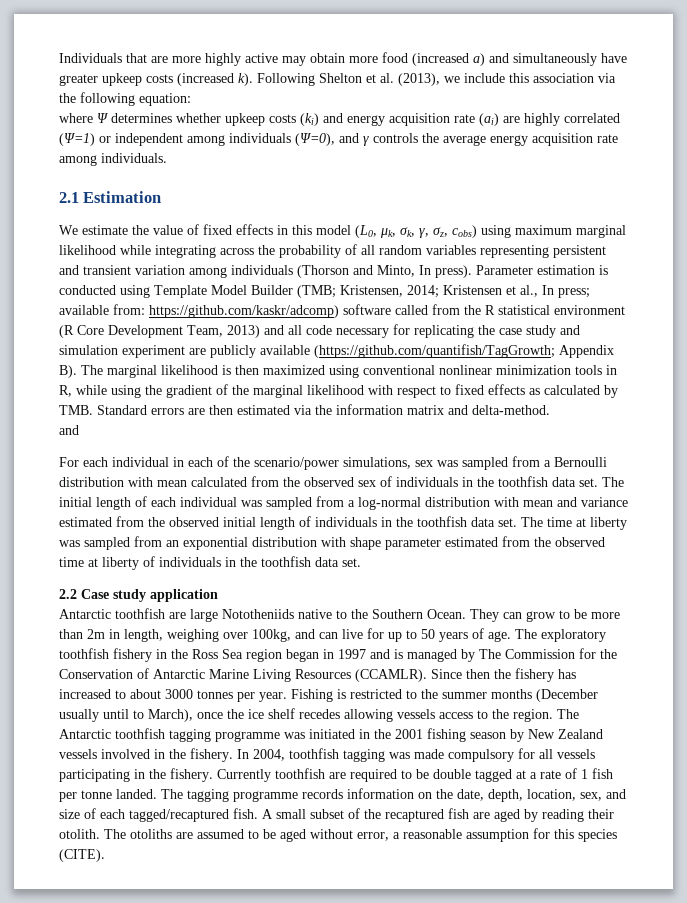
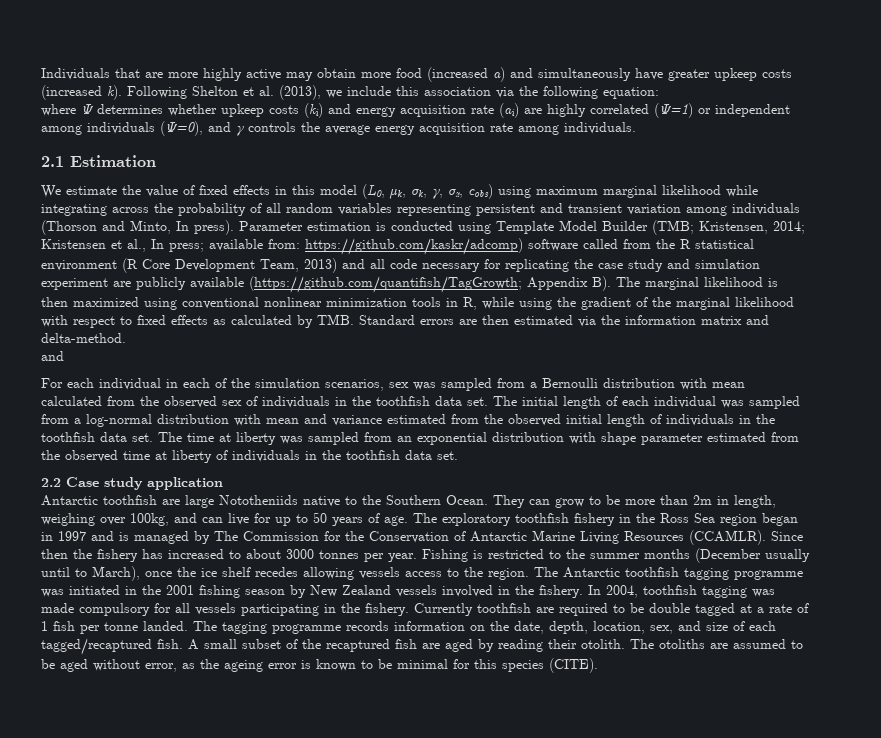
- For each individual in each of the scenario/power simulations, sex was sampled from a Bernoulli distribution with mean calculated from the observed sex of individuals in the toothfish data set.
+ For each individual in each of the simulation scenarios, sex was sampled from a Bernoulli distribution with mean calculated from the observed sex of individuals in the toothfish data set.
- The otoliths are assumed to be aged without error, a reasonable assumption for this species (CITE).
+ The otoliths are assumed to be aged without error, as the ageing error is known to be minimal for this species (CITE).

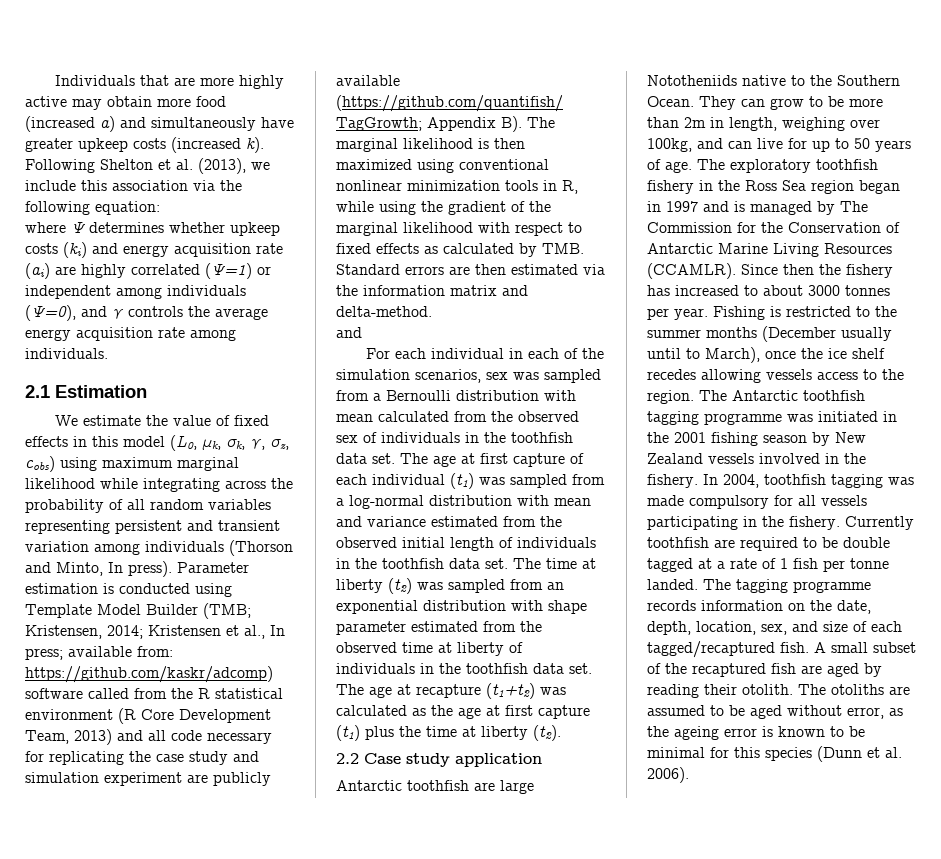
- The initial length of each individual was sampled from a log-normal distribution with mean and variance estimated from the observed initial length of individuals in the toothfish data set.
+ The age at first capture of each individual (t1) was sampled from a log-normal distribution with mean and variance estimated from the observed initial length of individuals in the toothfish data set.
- The time at liberty was sampled from an exponential distribution with shape parameter estimated from the observed time at liberty of individuals in the toothfish data set.
+ The time at liberty (t2) was sampled from an exponential distribution with shape parameter estimated from the observed time at liberty of individuals in the toothfish data set. The age at recapture (t1+t2) was calculated as the age at first capture (t1) plus the time at liberty (t2).
- The otoliths are assumed to be aged without error, as the ageing error is known to be minimal for this species (CITE).
+ The otoliths are assumed to be aged without error, as the ageing error is known to be minimal for this species (Dunn et al. 2006).

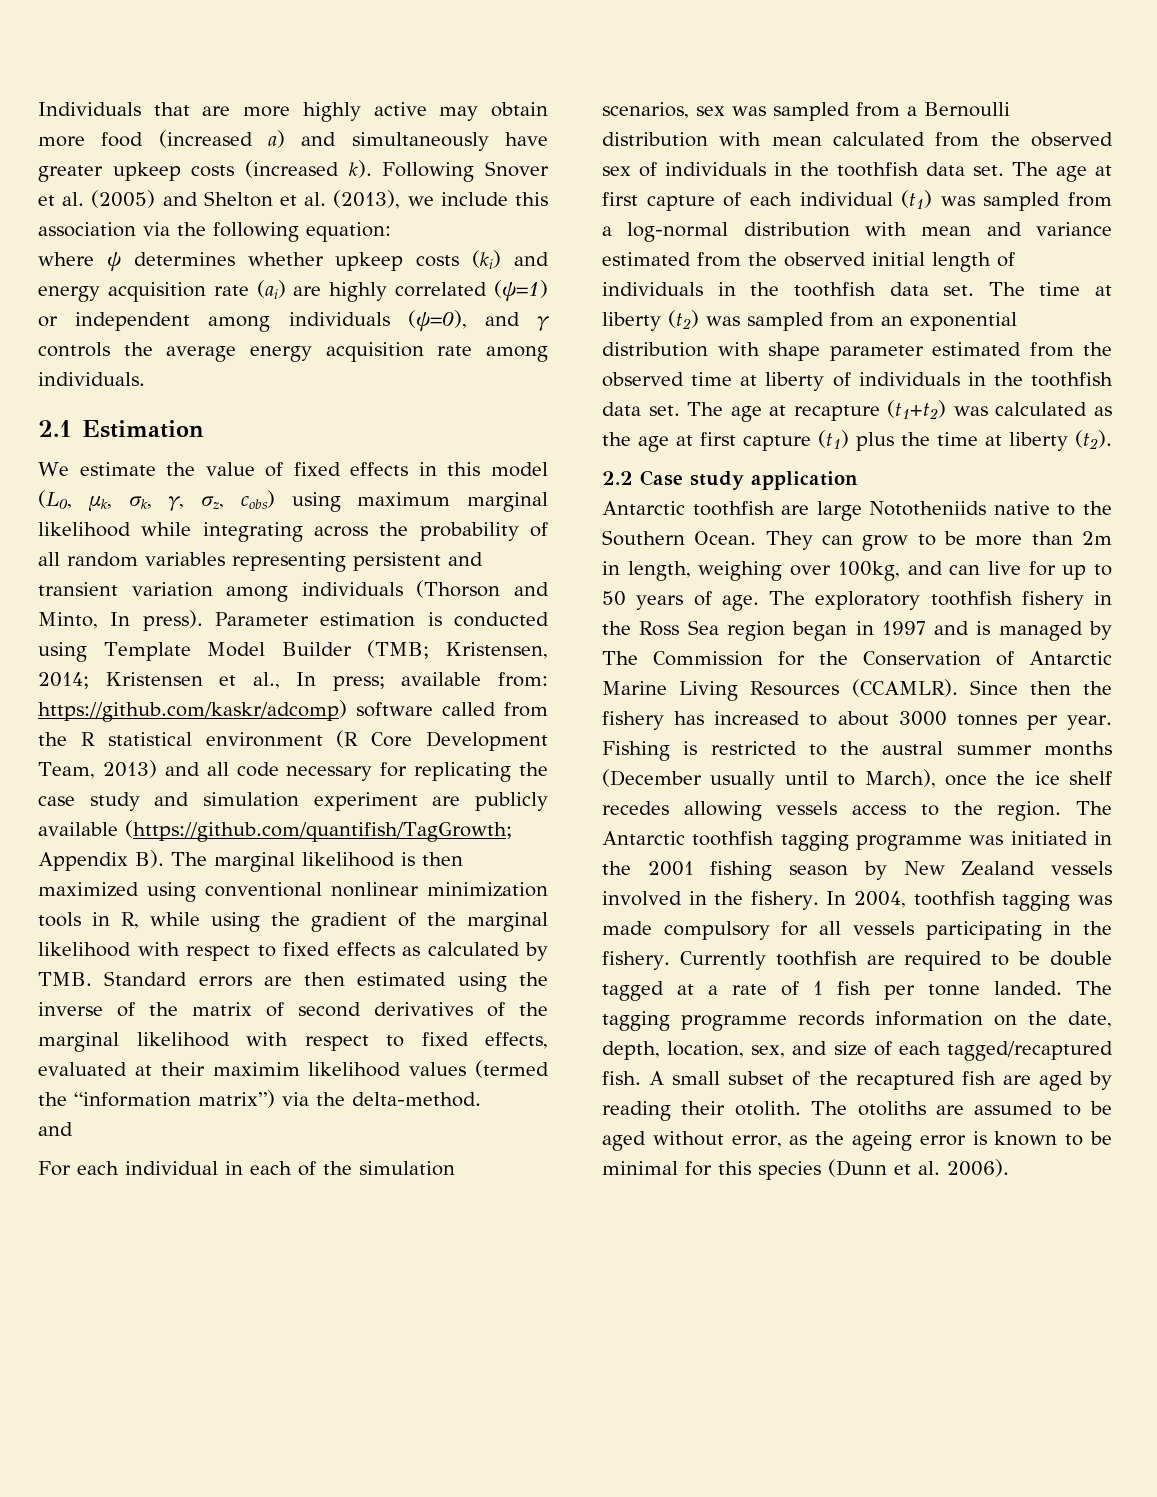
- Following Shelton et al. (2013), we include this association via the following equation:
+ Following Snover et al. (2005) and Shelton et al. (2013), we include this association via the following equation:
- where Ψ determines whether upkeep costs (ki) and energy acquisition rate (ai) are highly correlated (Ψ=1) or independent among individuals (Ψ=0), and γ controls the average energy acquisition rate among individuals.
+ where ψ determines whether upkeep costs (ki) and energy acquisition rate (ai) are highly correlated (ψ=1) or independent among individuals (ψ=0), and γ controls the average energy acquisition rate among individuals.
- Appendix B). The marginal likelihood is then maximized using conventional nonlinear minimization tools in R, while using the gradient of the marginal likelihood with respect to fixed effects as calculated by TMB. Standard errors are then estimated via the information matrix and delta-method.
+ Appendix B). The marginal likelihood is then maximized using conventional nonlinear minimization tools in R, while using the gradient of the marginal likelihood with respect to fixed effects as calculated by TMB. Standard errors are then estimated using the inverse of the matrix of second derivatives of the marginal likelihood with respect to fixed effects, evaluated at their maximim likelihood values (termed the “information matrix”) via the delta-method.
- Fishing is restricted to the summer months (December usually until to March), once the ice shelf recedes allowing vessels access to the region.
+ Fishing is restricted to the austral summer months (December usually until to March), once the ice shelf recedes allowing vessels access to the region.

